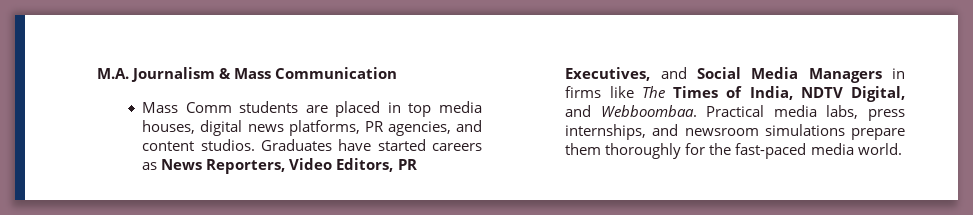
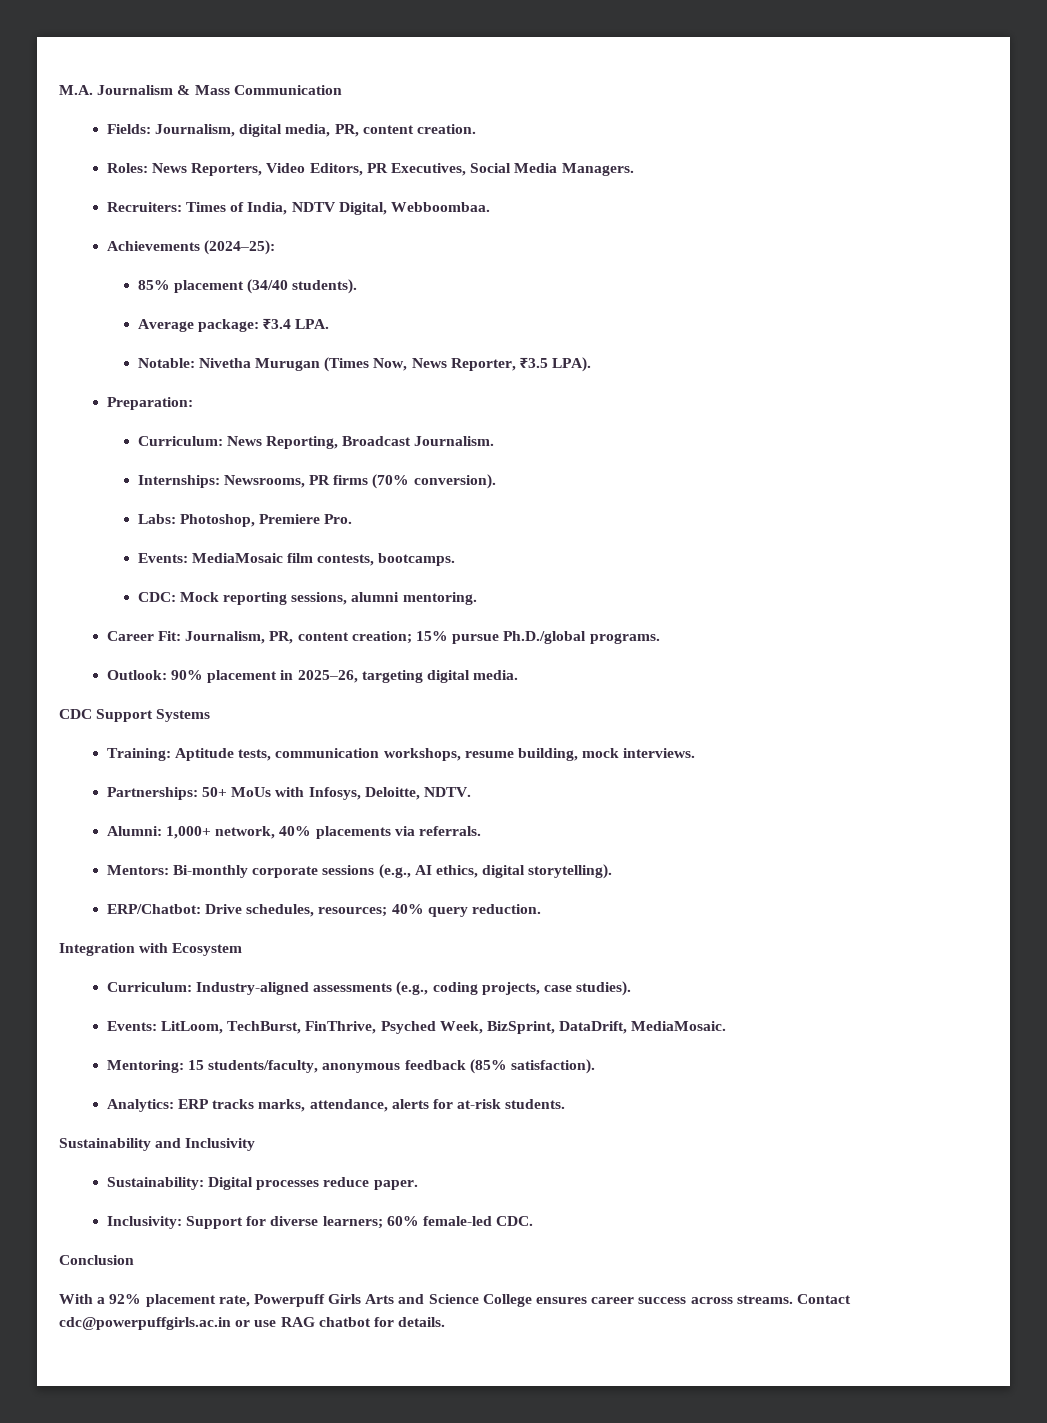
- Mass Comm students are placed in top media houses, digital news platforms, PR agencies, and content studios. Graduates have started careers as News Reporters, Video Editors, PR Executives, and Social Media Managers in firms like The Times of India, NDTV Digital, and Webboombaa. Practical media labs, press internships, and newsroom simulations prepare them thoroughly for the fast-paced media world.
+ Fields: Journalism, digital media, PR, content creation.
+ Roles: News Reporters, Video Editors, PR Executives, Social Media Managers.
+ Recruiters: Times of India, NDTV Digital, Webboombaa.
+ Achievements (2024–25):
+ 85% placement (34/40 students).
+ Average package: ₹3.4 LPA.
+ Notable: Nivetha Murugan (Times Now, News Reporter, ₹3.5 LPA).
+ Preparation:
+ Curriculum: News Reporting, Broadcast Journalism.
+ Internships: Newsrooms, PR firms (70% conversion).
+ Labs: Photoshop, Premiere Pro.
+ Events: MediaMosaic film contests, bootcamps.
+ CDC: Mock reporting sessions, alumni mentoring.
+ Career Fit: Journalism, PR, content creation; 15% pursue Ph.D./global programs.
+ Outlook: 90% placement in 2025–26, targeting digital media.
+ CDC Support Systems
+ Training: Aptitude tests, communication workshops, resume building, mock interviews.
+ Partnerships: 50+ MoUs with Infosys, Deloitte, NDTV.
+ Alumni: 1,000+ network, 40% placements via referrals.
+ Mentors: Bi-monthly corporate sessions (e.g., AI ethics, digital storytelling).
+ ERP/Chatbot: Drive schedules, resources; 40% query reduction.
+ Integration with Ecosystem
+ Curriculum: Industry-aligned assessments (e.g., coding projects, case studies).
+ Events: LitLoom, TechBurst, FinThrive, Psyched Week, BizSprint, DataDrift, MediaMosaic.
+ Mentoring: 15 students/faculty, anonymous feedback (85% satisfaction).
+ Analytics: ERP tracks marks, attendance, alerts for at-risk students.
+ Sustainability and Inclusivity
+ Sustainability: Digital processes reduce paper.
+ Inclusivity: Support for diverse learners; 60% female-led CDC.
+ Conclusion
+ With a 92% placement rate, Powerpuff Girls Arts and Science College ensures career success across streams. Contact cdc@powerpuffgirls.ac.in or use RAG chatbot for details.

